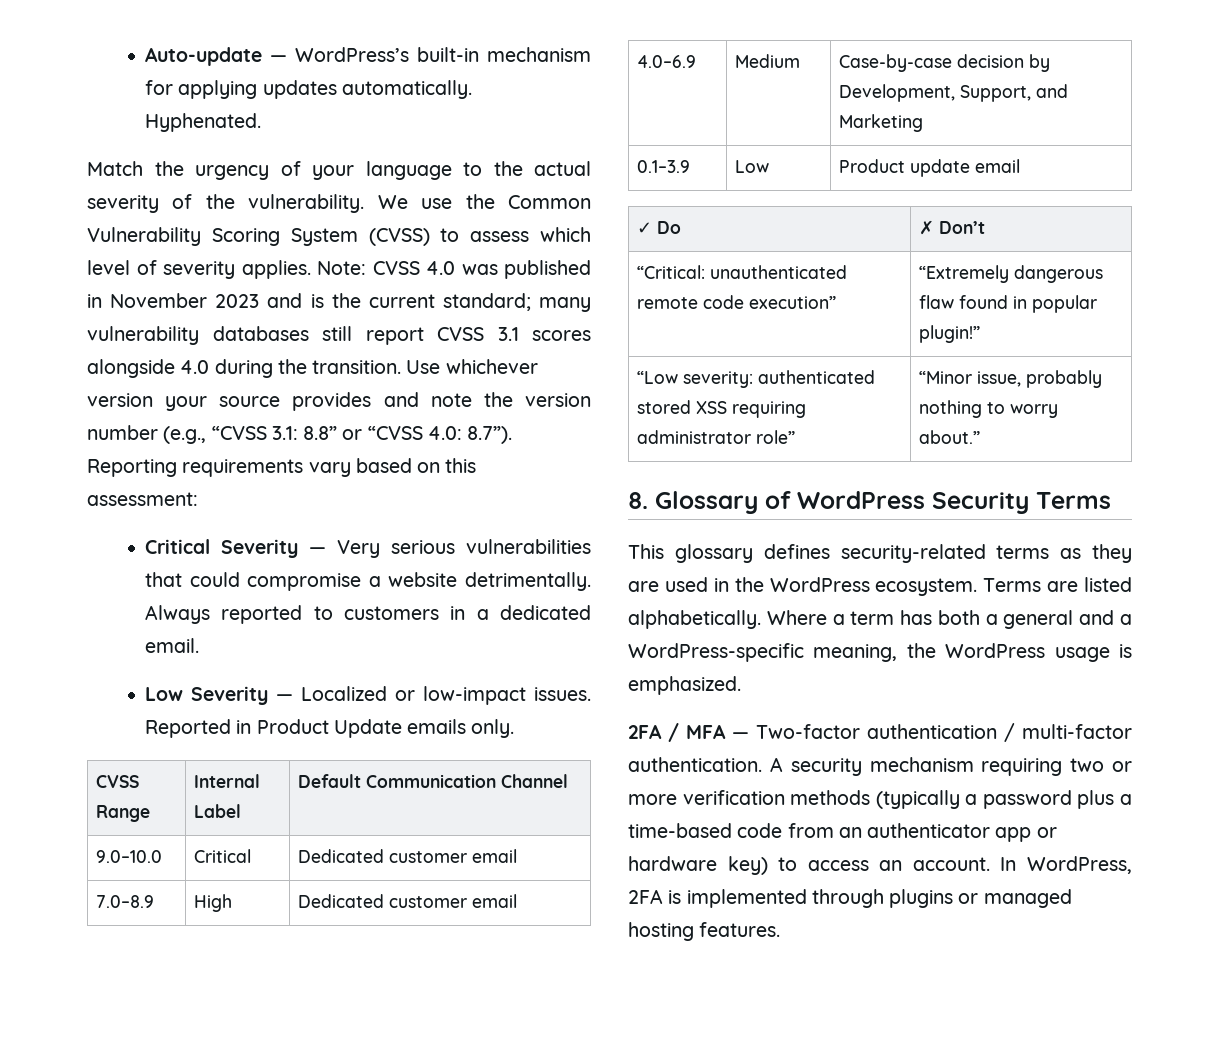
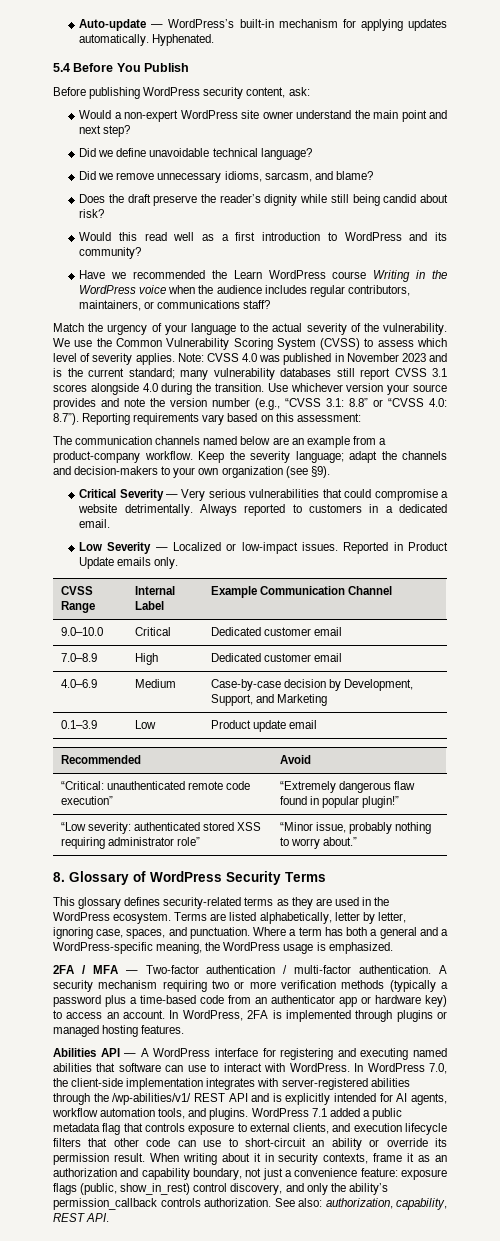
+ 5.4 Before You Publish
+ Before publishing WordPress security content, ask:
+ Would a non-expert WordPress site owner understand the main point and next step?
+ Did we define unavoidable technical language?
+ Did we remove unnecessary idioms, sarcasm, and blame?
+ Does the draft preserve the reader’s dignity while still being candid about risk?
+ Would this read well as a first introduction to WordPress and its community?
+ Have we recommended the Learn WordPress course Writing in the WordPress voice when the audience includes regular contributors, maintainers, or communications staff?
+ The communication channels named below are an example from a product-company workflow. Keep the severity language; adapt the channels and decision-makers to your own organization (see §9).
- CVSS Range | Internal Label | Default Communication Channel
+ CVSS Range | Internal Label | Example Communication Channel
- ✓ Do | ✗ Don’t
+ Recommended | Avoid
- Terms are listed alphabetically.
+ Terms are listed alphabetically, letter by letter, ignoring case, spaces, and punctuation.
+ Abilities API — A WordPress interface for registering and executing named abilities that software can use to interact with WordPress. In WordPress 7.0, the client-side implementation integrates with server-registered abilities through the /wp-abilities/v1/ REST API and is explicitly intended for AI agents, workflow automation tools, and plugins. WordPress 7.1 added a public metadata flag that controls exposure to external clients, and execution lifecycle filters that other code can use to short-circuit an ability or override its permission result. When writing about it in security contexts, frame it as an authorization and capability boundary, not just a convenience feature: exposure flags (public, show_in_rest) control discovery, and only the ability’s permission_callback controls authorization. See also: authorization, capability, REST API.

